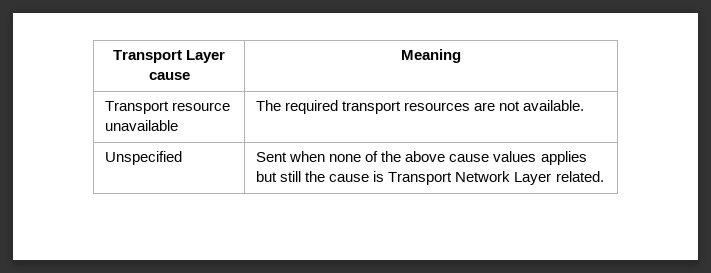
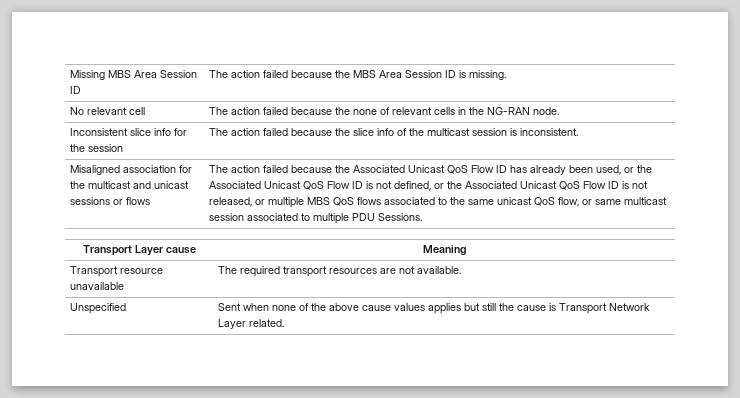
+ Missing MBS Area Session ID | The action failed because the MBS Area Session ID is missing.
+ No relevant cell | The action failed because the none of relevant cells in the NG-RAN node.
+ Inconsistent slice info for the session | The action failed because the slice info of the multicast session is inconsistent.
+ Misaligned association for the multicast and unicast sessions or flows | The action failed because the Associated Unicast QoS Flow ID has already been used, or the Associated Unicast QoS Flow ID is not defined, or the Associated Unicast QoS Flow ID is not released, or multiple MBS QoS flows associated to the same unicast QoS flow, or same multicast session associated to multiple PDU Sessions.

